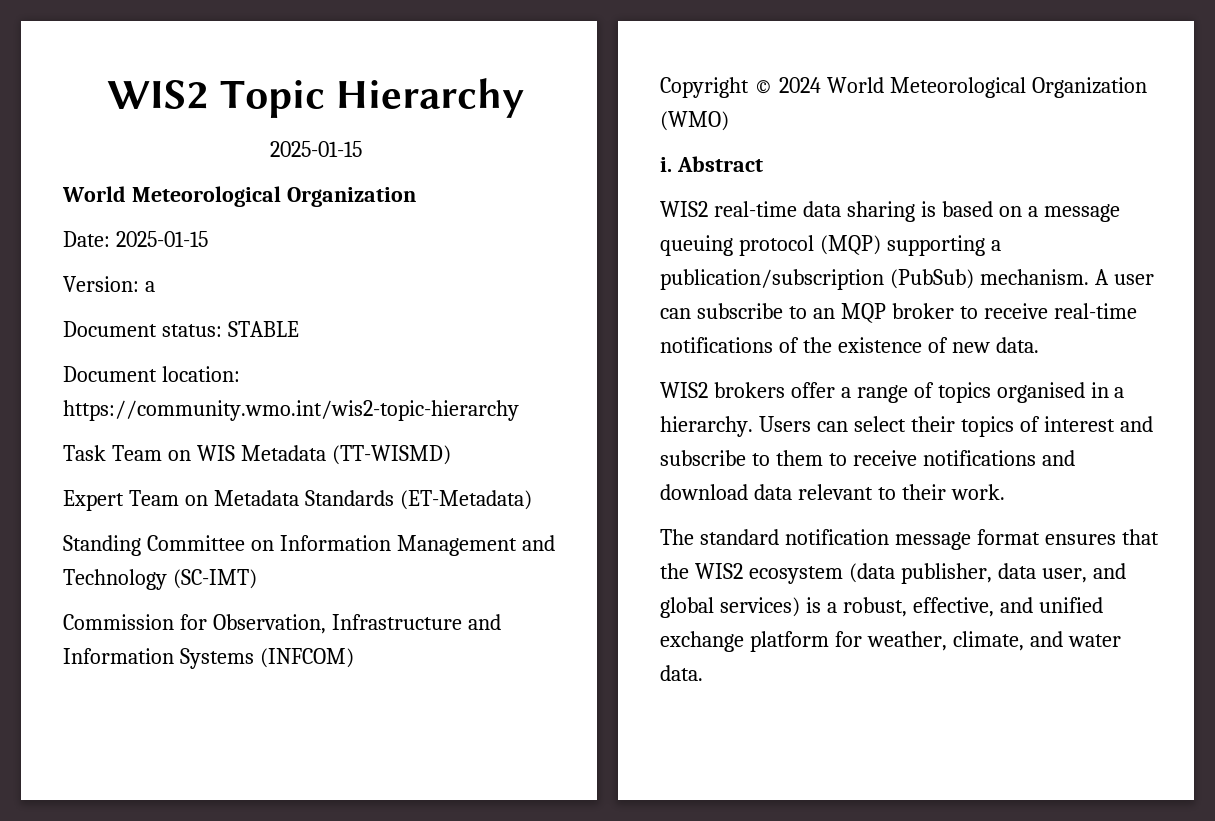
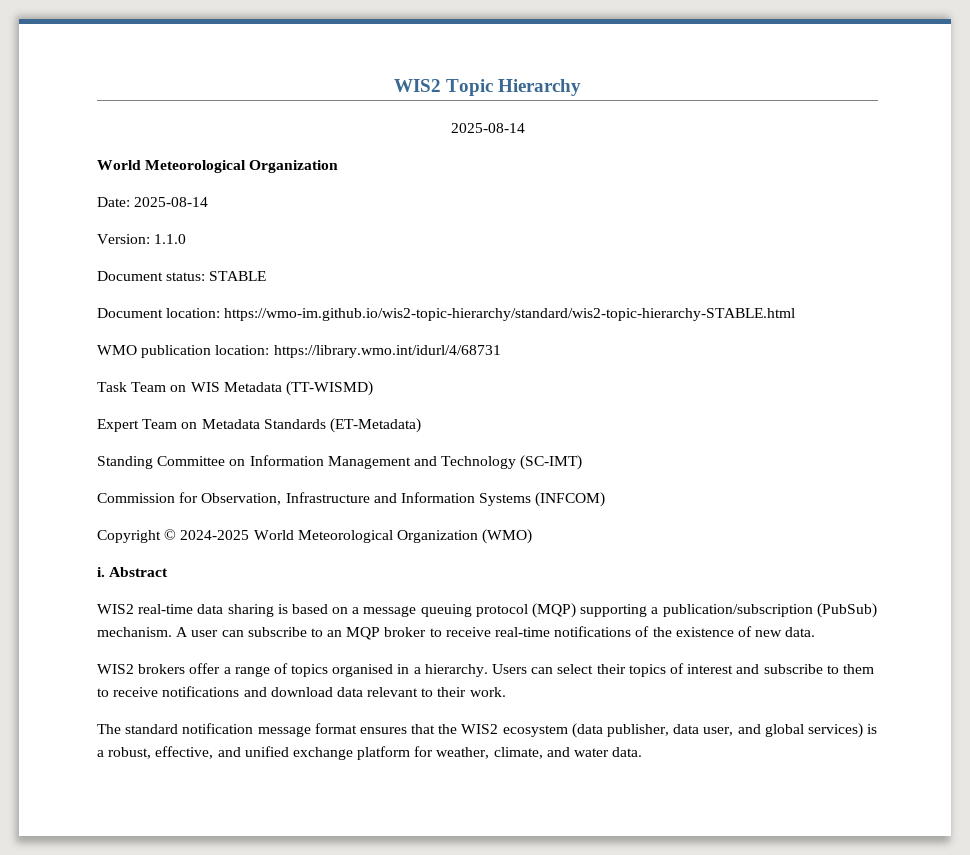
  WIS2 Topic Hierarchy
- 2025-01-15
+ 2025-08-14
- Date: 2025-01-15
+ Date: 2025-08-14
- Version: a
+ Version: 1.1.0
- Document location: https://community.wmo.int/wis2-topic-hierarchy
+ Document location: https://wmo-im.github.io/wis2-topic-hierarchy/standard/wis2-topic-hierarchy-STABLE.html
+ WMO publication location: https://library.wmo.int/idurl/4/68731
- Copyright © 2024 World Meteorological Organization (WMO)
+ Copyright © 2024-2025 World Meteorological Organization (WMO)

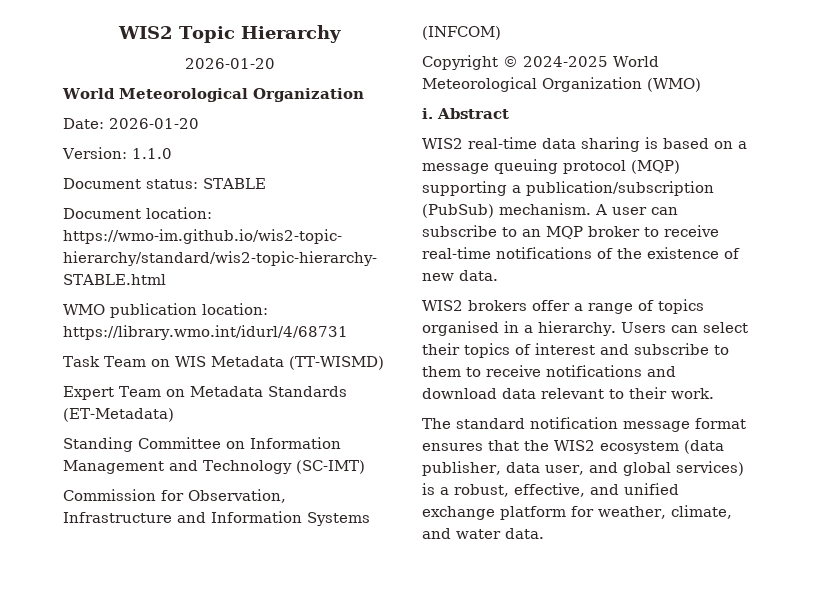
  WIS2 Topic Hierarchy
- 2025-08-14
+ 2026-01-20
- Date: 2025-08-14
+ Date: 2026-01-20

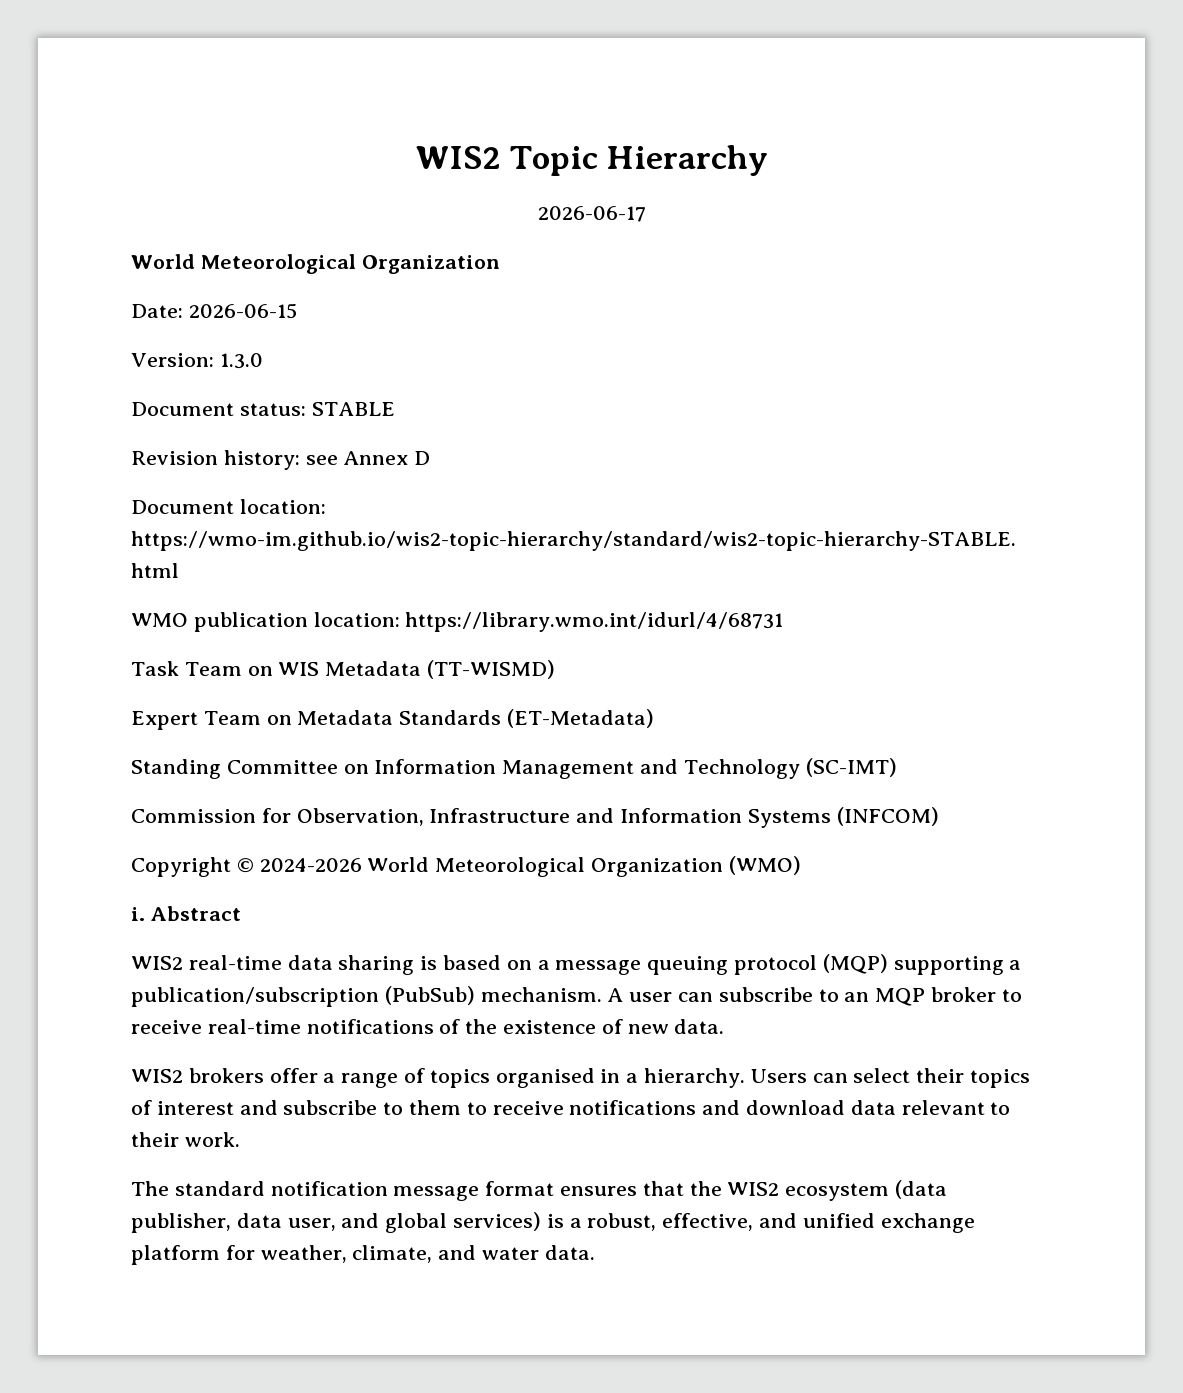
  WIS2 Topic Hierarchy
- 2026-01-20
+ 2026-06-17
- Date: 2026-01-20
+ Date: 2026-06-15
- Version: 1.1.0
+ Version: 1.3.0
+ Revision history: see Annex D
- Copyright © 2024-2025 World Meteorological Organization (WMO)
+ Copyright © 2024-2026 World Meteorological Organization (WMO)

